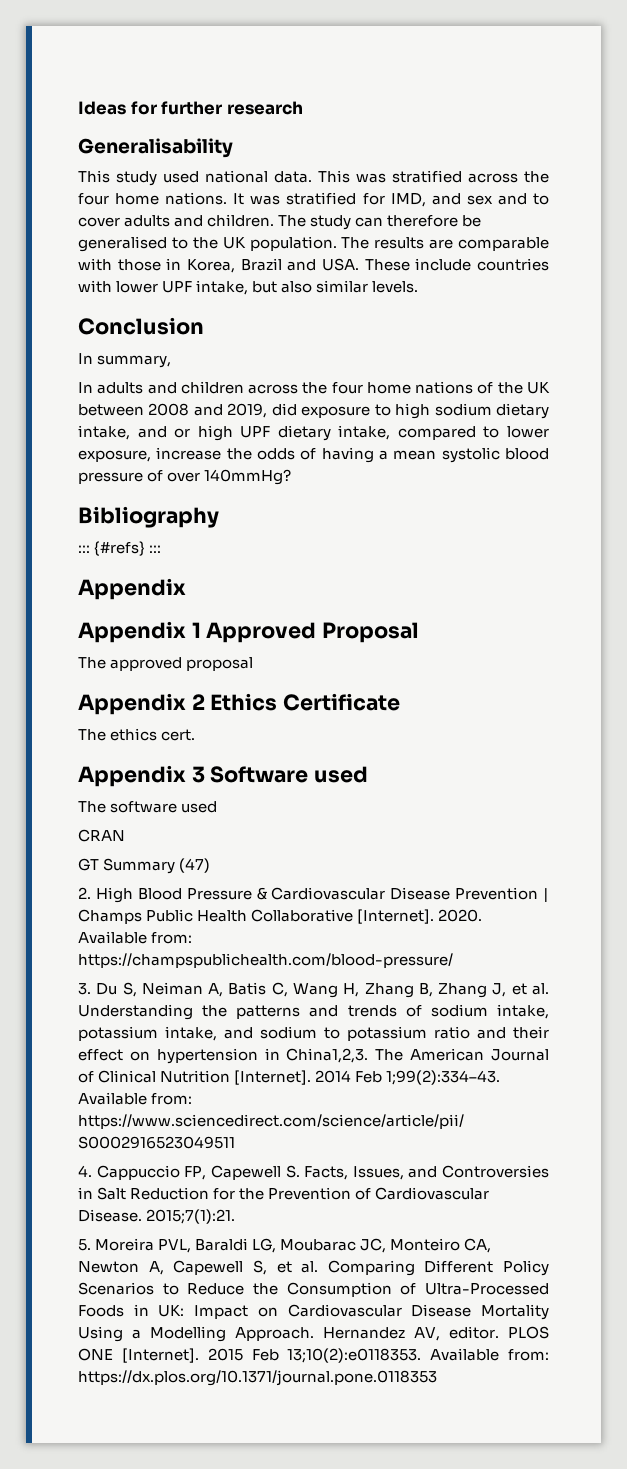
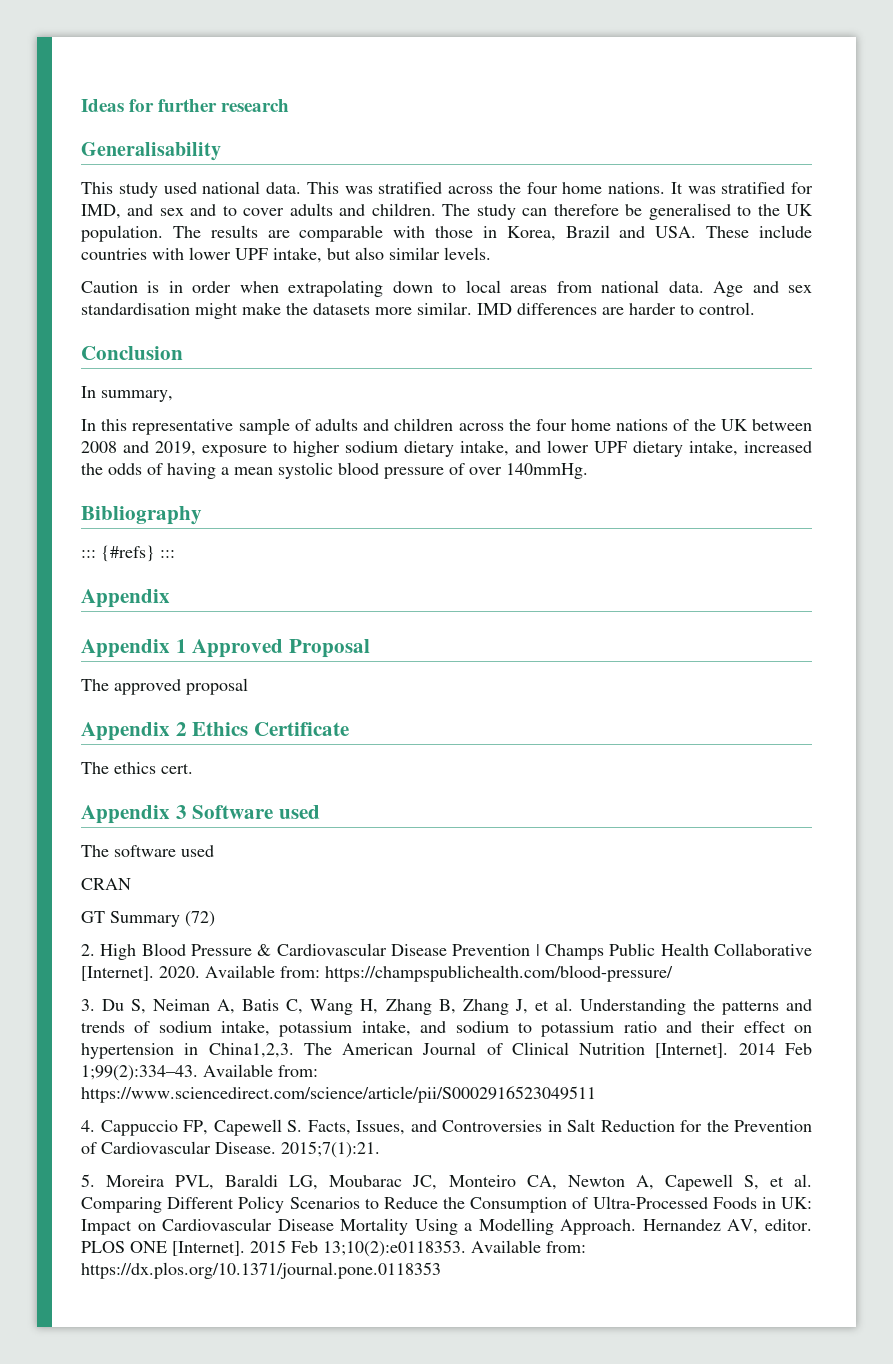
+ Caution is in order when extrapolating down to local areas from national data. Age and sex standardisation might make the datasets more similar. IMD differences are harder to control.
- In adults and children across the four home nations of the UK between 2008 and 2019, did exposure to high sodium dietary intake, and or high UPF dietary intake, compared to lower exposure, increase the odds of having a mean systolic blood pressure of over 140mmHg?
+ In this representative sample of adults and children across the four home nations of the UK between 2008 and 2019, exposure to higher sodium dietary intake, and lower UPF dietary intake, increased the odds of having a mean systolic blood pressure of over 140mmHg.
- GT Summary (47)
+ GT Summary (72)

